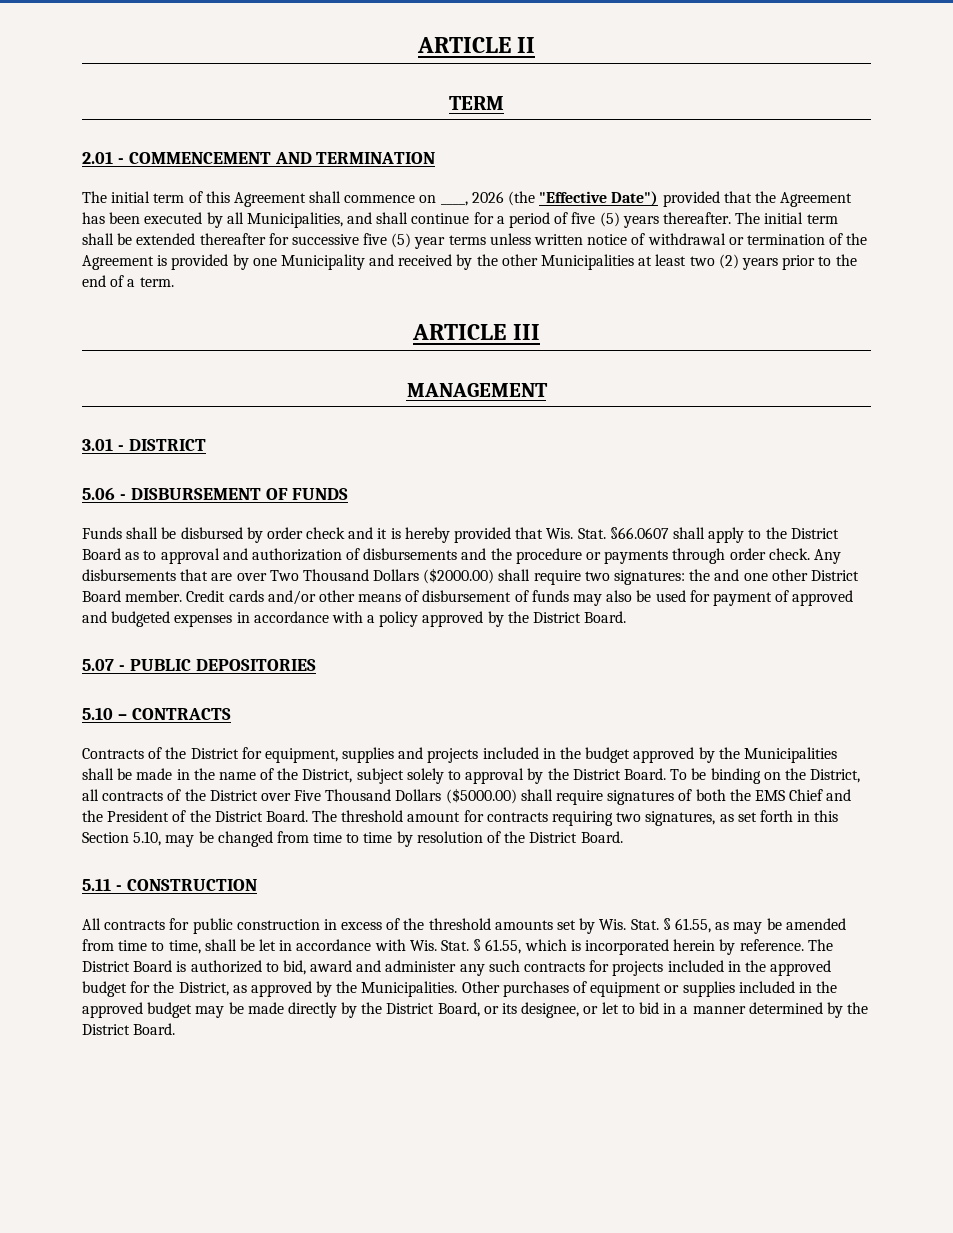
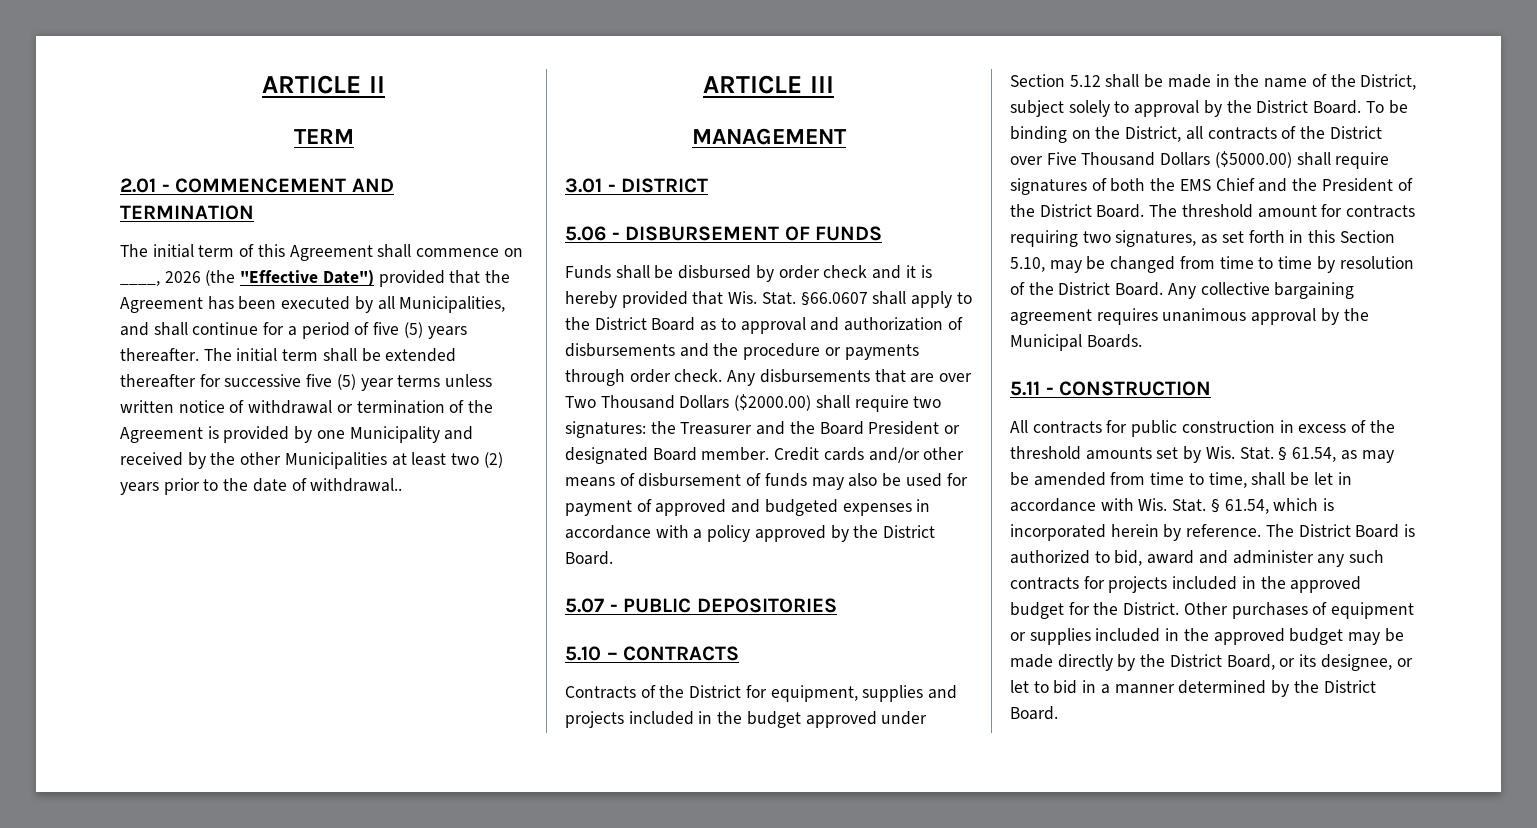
- The initial term shall be extended thereafter for successive five (5) year terms unless written notice of withdrawal or termination of the Agreement is provided by one Municipality and received by the other Municipalities at least two (2) years prior to the end of a term.
+ The initial term shall be extended thereafter for successive five (5) year terms unless written notice of withdrawal or termination of the Agreement is provided by one Municipality and received by the other Municipalities at least two (2) years prior to the date of withdrawal..
- Any disbursements that are over Two Thousand Dollars ($2000.00) shall require two signatures: the and one other District Board member.
+ Any disbursements that are over Two Thousand Dollars ($2000.00) shall require two signatures: the Treasurer and the Board President or designated Board member.
- Contracts of the District for equipment, supplies and projects included in the budget approved by the Municipalities shall be made in the name of the District, subject solely to approval by the District Board.
+ Contracts of the District for equipment, supplies and projects included in the budget approved under Section 5.12 shall be made in the name of the District, subject solely to approval by the District Board.
+ Any collective bargaining agreement requires unanimous approval by the Municipal Boards.
- § 61.55, as may be amended from time to time, shall be let in accordance with Wis. Stat.
+ § 61.54, as may be amended from time to time, shall be let in accordance with Wis. Stat.
- § 61.55, which is incorporated herein by reference.
+ § 61.54, which is incorporated herein by reference.
- The District Board is authorized to bid, award and administer any such contracts for projects included in the approved budget for the District, as approved by the Municipalities.
+ The District Board is authorized to bid, award and administer any such contracts for projects included in the approved budget for the District.

